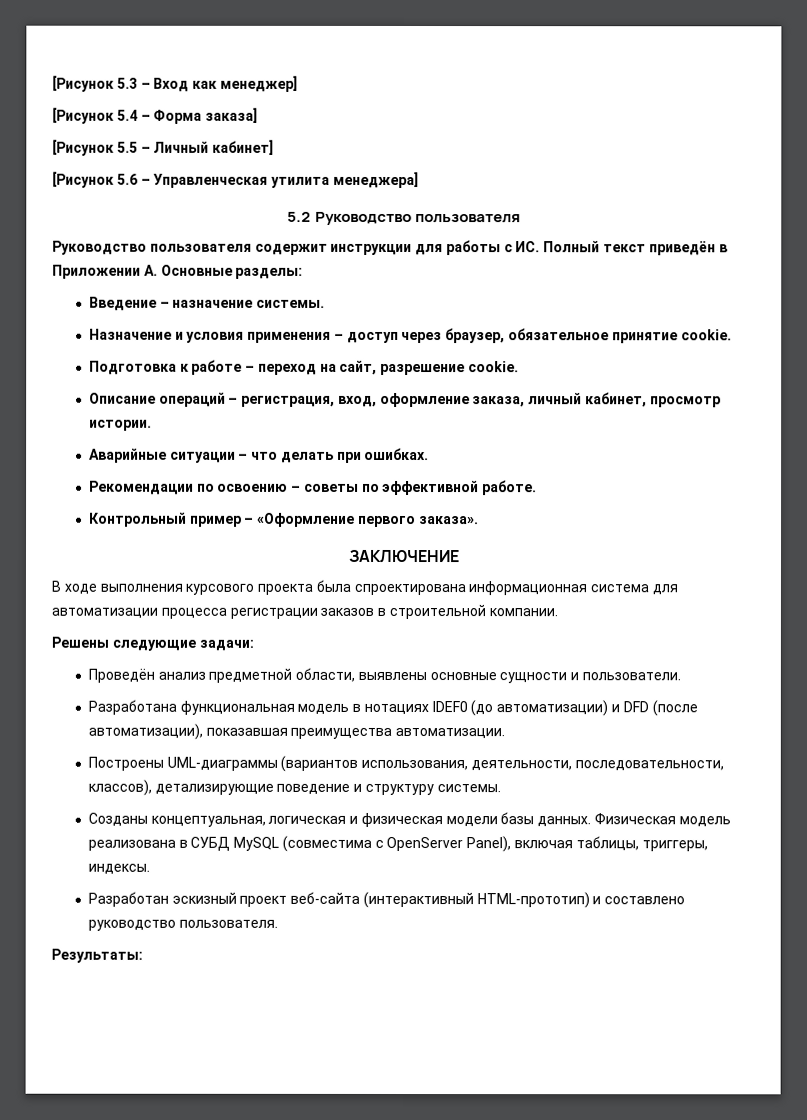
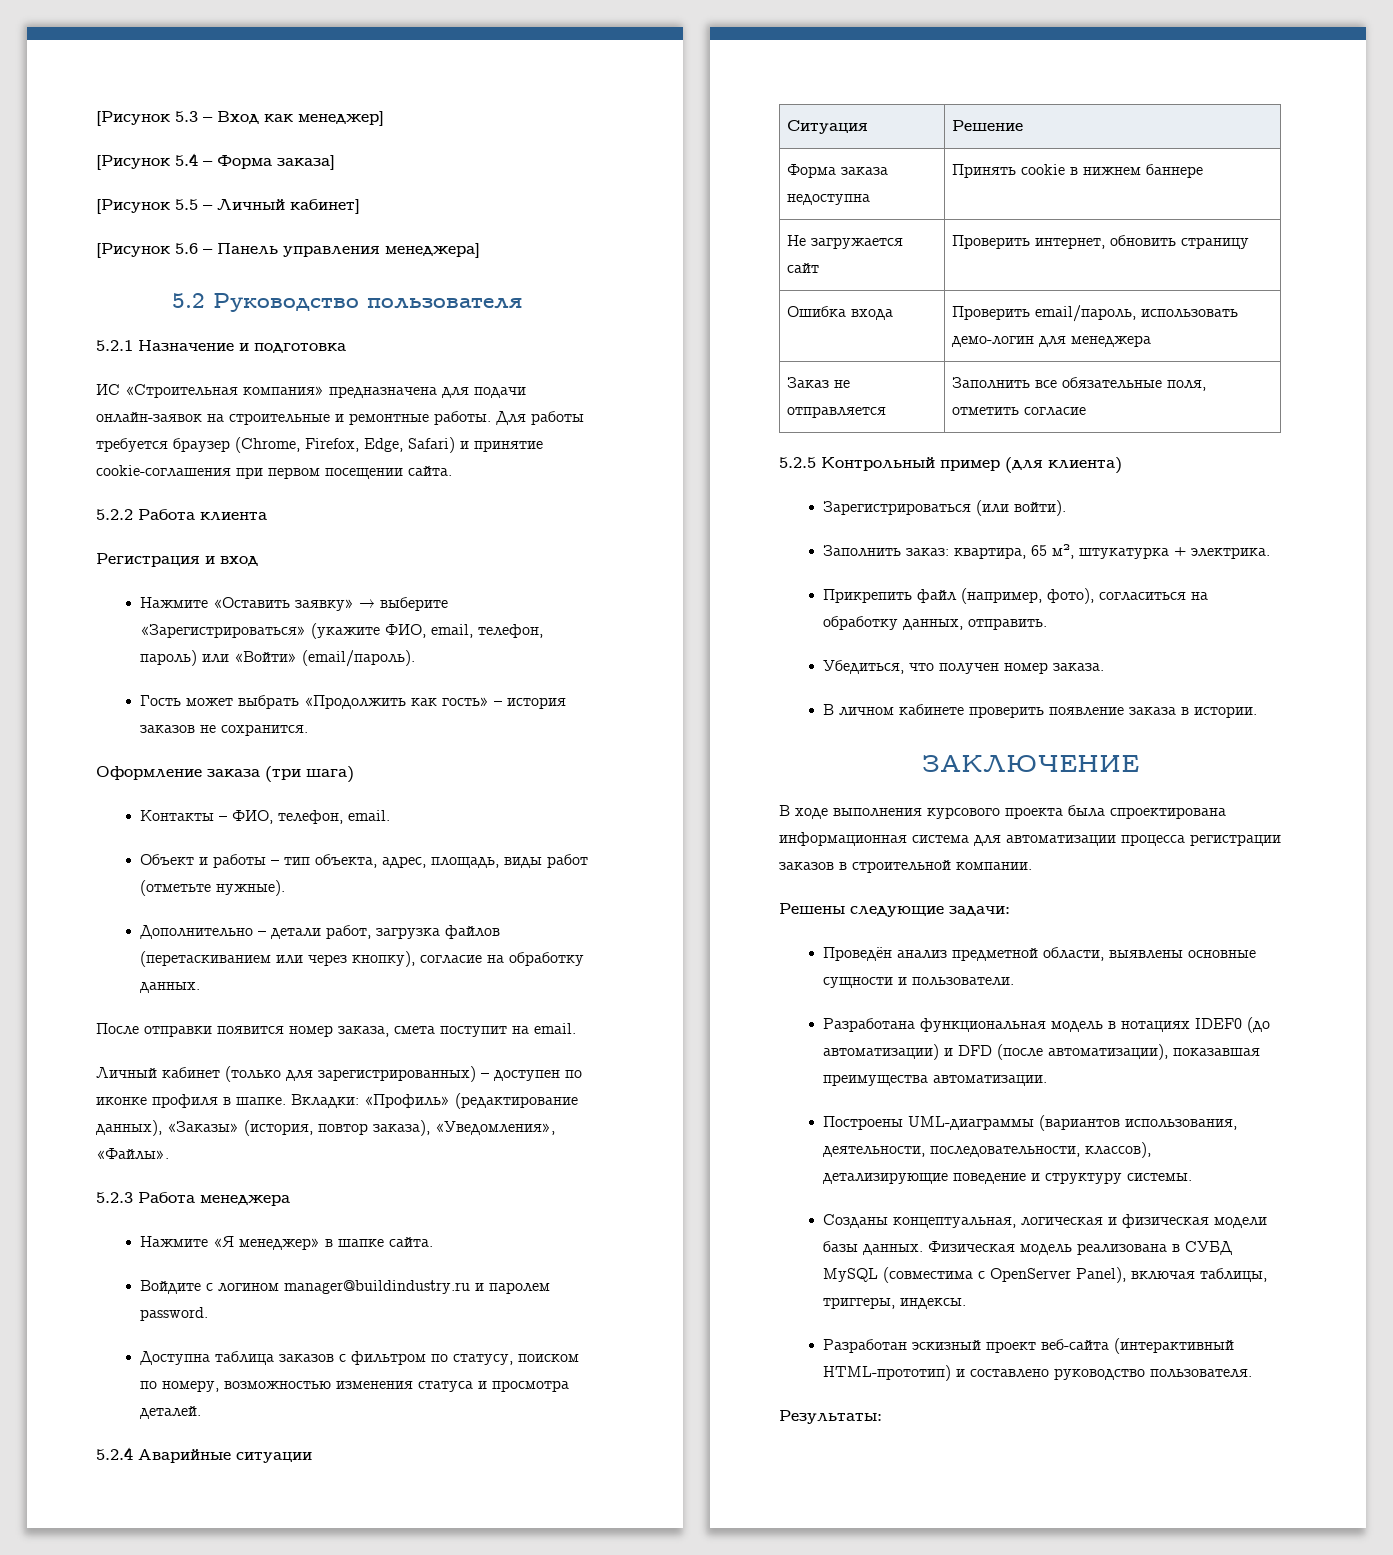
- [Рисунок 5.6 – Управленческая утилита менеджера]
+ [Рисунок 5.6 – Панель управления менеджера]
- Руководство пользователя содержит инструкции для работы с ИС. Полный текст приведён в Приложении А. Основные разделы:
- Введение – назначение системы.
- Назначение и условия применения – доступ через браузер, обязательное принятие cookie.
- Подготовка к работе – переход на сайт, разрешение cookie.
- Описание операций – регистрация, вход, оформление заказа, личный кабинет, просмотр истории.
- Аварийные ситуации – что делать при ошибках.
- Рекомендации по освоению – советы по эффективной работе.
- Контрольный пример – «Оформление первого заказа».
+ 5.2.1 Назначение и подготовка
+ ИС «Строительная компания» предназначена для подачи онлайн-заявок на строительные и ремонтные работы. Для работы требуется браузер (Chrome, Firefox, Edge, Safari) и принятие cookie-соглашения при первом посещении сайта.
+ 5.2.2 Работа клиента
+ Регистрация и вход
+ Нажмите «Оставить заявку» → выберите «Зарегистрироваться» (укажите ФИО, email, телефон, пароль) или «Войти» (email/пароль).
+ Гость может выбрать «Продолжить как гость» – история заказов не сохранится.
+ Оформление заказа (три шага)
+ Контакты – ФИО, телефон, email.
+ Объект и работы – тип объекта, адрес, площадь, виды работ (отметьте нужные).
+ Дополнительно – детали работ, загрузка файлов (перетаскиванием или через кнопку), согласие на обработку данных.
+ После отправки появится номер заказа, смета поступит на email.
+ Личный кабинет (только для зарегистрированных) – доступен по иконке профиля в шапке. Вкладки: «Профиль» (редактирование данных), «Заказы» (история, повтор заказа), «Уведомления», «Файлы».
+ 5.2.3 Работа менеджера
+ Нажмите «Я менеджер» в шапке сайта.
+ Войдите с логином manager@buildindustry.ru и паролем password.
+ Доступна таблица заказов с фильтром по статусу, поиском по номеру, возможностью изменения статуса и просмотра деталей.
+ 5.2.4 Аварийные ситуации
+ Ситуация | Решение
+ Форма заказа недоступна | Принять cookie в нижнем баннере
+ Не загружается сайт | Проверить интернет, обновить страницу
+ Ошибка входа | Проверить email/пароль, использовать демо-логин для менеджера
+ Заказ не отправляется | Заполнить все обязательные поля, отметить согласие
+ 5.2.5 Контрольный пример (для клиента)
+ Зарегистрироваться (или войти).
+ Заполнить заказ: квартира, 65 м², штукатурка + электрика.
+ Прикрепить файл (например, фото), согласиться на обработку данных, отправить.
+ Убедиться, что получен номер заказа.
+ В личном кабинете проверить появление заказа в истории.

